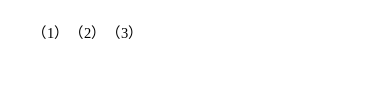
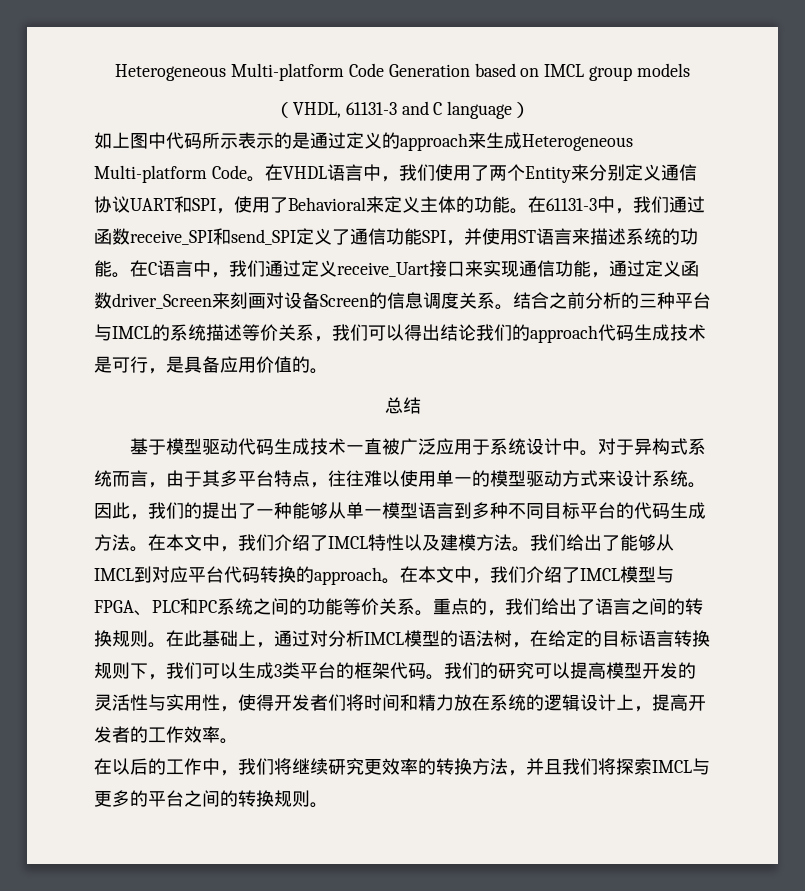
- （1）（2）（3）
+ Heterogeneous Multi-platform Code Generation based on IMCL group models
+ （VHDL, 61131-3 and C language）
+ 如上图中代码所示表示的是通过定义的approach来生成Heterogeneous Multi-platform Code。在VHDL语言中，我们使用了两个Entity来分别定义通信协议UART和SPI，使用了Behavioral来定义主体的功能。在61131-3中，我们通过函数receive_SPI和send_SPI定义了通信功能SPI，并使用ST语言来描述系统的功能。在C语言中，我们通过定义receive_Uart接口来实现通信功能，通过定义函数driver_Screen来刻画对设备Screen的信息调度关系。结合之前分析的三种平台与IMCL的系统描述等价关系，我们可以得出结论我们的approach代码生成技术是可行，是具备应用价值的。
+ 总结
+ 基于模型驱动代码生成技术一直被广泛应用于系统设计中。对于异构式系统而言，由于其多平台特点，往往难以使用单一的模型驱动方式来设计系统。因此，我们的提出了一种能够从单一模型语言到多种不同目标平台的代码生成方法。在本文中，我们介绍了IMCL特性以及建模方法。我们给出了能够从IMCL到对应平台代码转换的approach。在本文中，我们介绍了IMCL模型与FPGA、PLC和PC系统之间的功能等价关系。重点的，我们给出了语言之间的转换规则。在此基础上，通过对分析IMCL模型的语法树，在给定的目标语言转换规则下，我们可以生成3类平台的框架代码。我们的研究可以提高模型开发的灵活性与实用性，使得开发者们将时间和精力放在系统的逻辑设计上，提高开发者的工作效率。
+ 在以后的工作中，我们将继续研究更效率的转换方法，并且我们将探索IMCL与更多的平台之间的转换规则。

